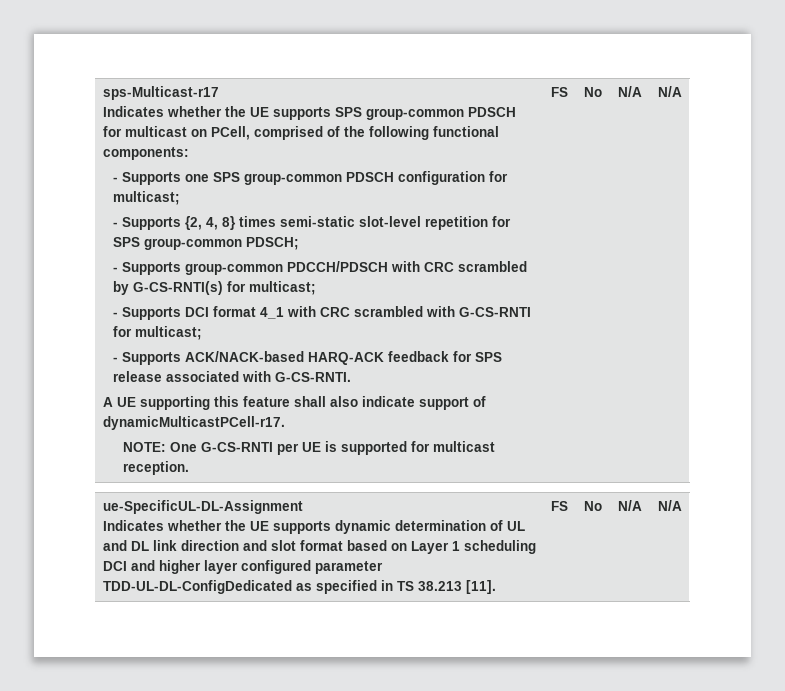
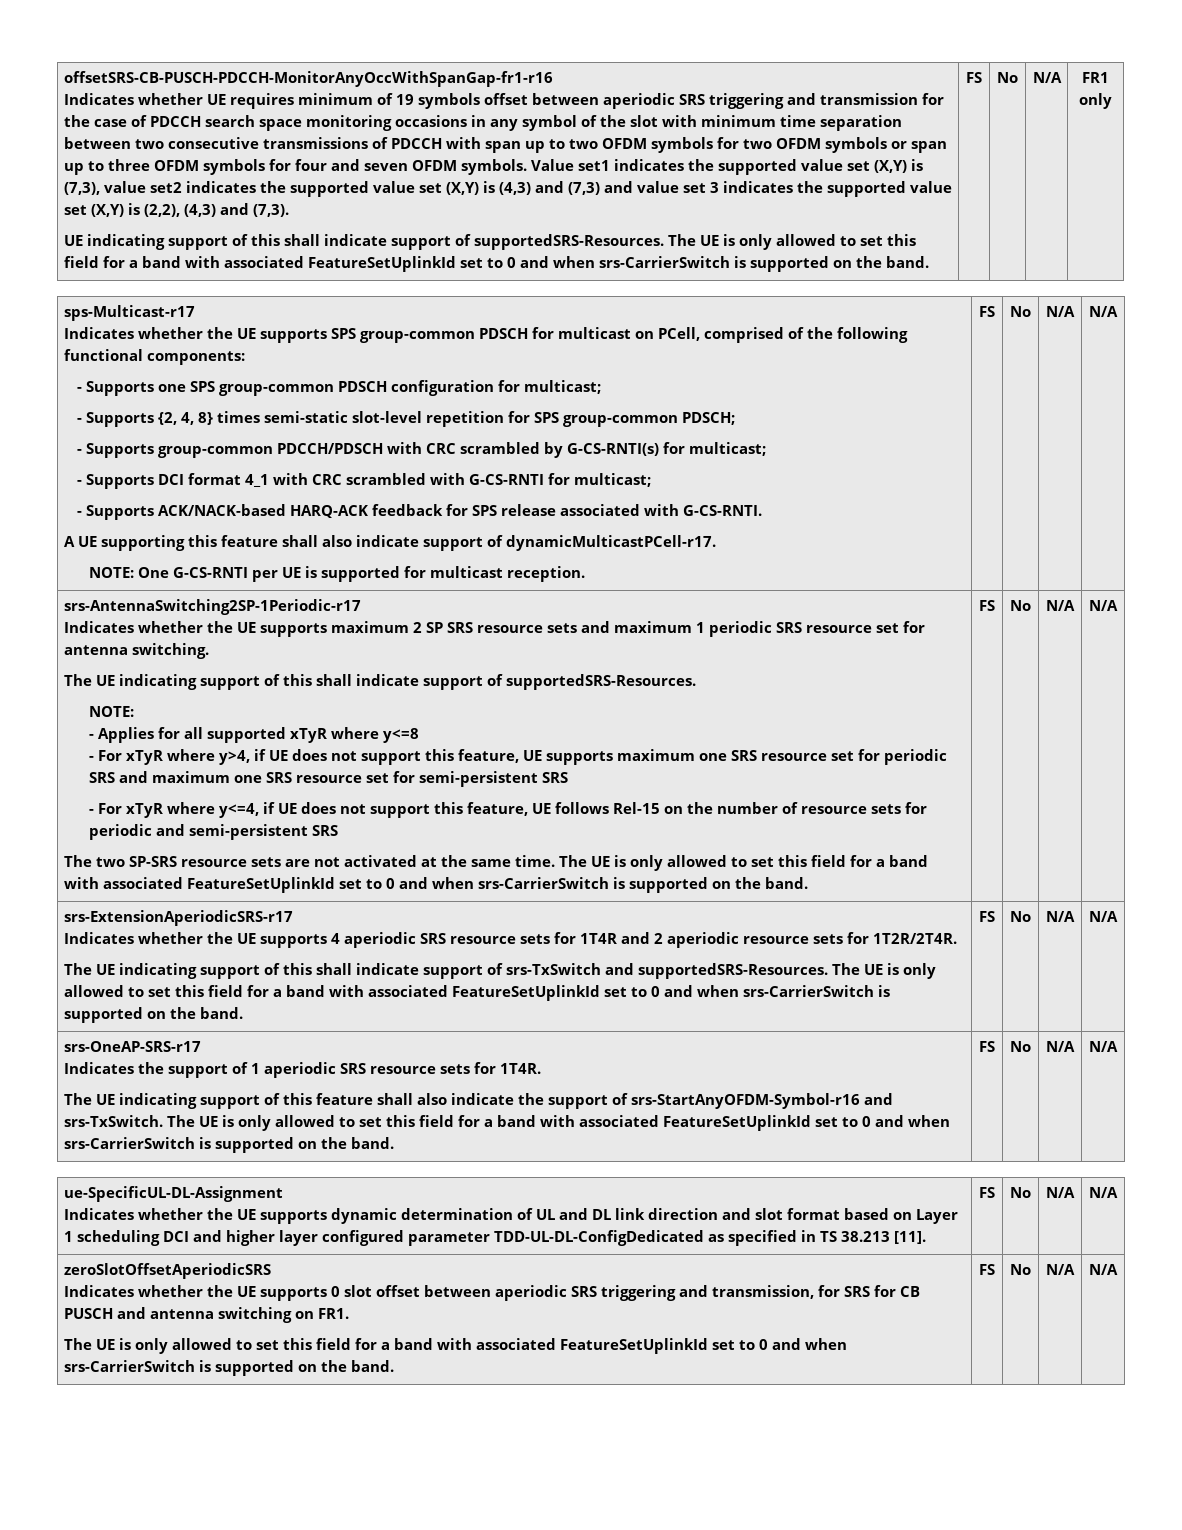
+ offsetSRS-CB-PUSCH-PDCCH-MonitorAnyOccWithSpanGap-fr1-r16
+ Indicates whether UE requires minimum of 19 symbols offset between aperiodic SRS triggering and transmission for the case of PDCCH search space monitoring occasions in any symbol of the slot with minimum time separation between two consecutive transmissions of PDCCH with span up to two OFDM symbols for two OFDM symbols or span up to three OFDM symbols for four and seven OFDM symbols. Value set1 indicates the supported value set (X,Y) is (7,3), value set2 indicates the supported value set (X,Y) is (4,3) and (7,3) and value set 3 indicates the supported value set (X,Y) is (2,2), (4,3) and (7,3).
+ UE indicating support of this shall indicate support of supportedSRS-Resources. The UE is only allowed to set this field for a band with associated FeatureSetUplinkId set to 0 and when srs-CarrierSwitch is supported on the band. | FS | No | N/A | FR1 only
+ srs-AntennaSwitching2SP-1Periodic-r17
+ Indicates whether the UE supports maximum 2 SP SRS resource sets and maximum 1 periodic SRS resource set for antenna switching.
+ The UE indicating support of this shall indicate support of supportedSRS-Resources.
+ NOTE:
+ - Applies for all supported xTyR where y<=8
+ - For xTyR where y>4, if UE does not support this feature, UE supports maximum one SRS resource set for periodic SRS and maximum one SRS resource set for semi-persistent SRS
+ - For xTyR where y<=4, if UE does not support this feature, UE follows Rel-15 on the number of resource sets for periodic and semi-persistent SRS
+ The two SP-SRS resource sets are not activated at the same time. The UE is only allowed to set this field for a band with associated FeatureSetUplinkId set to 0 and when srs-CarrierSwitch is supported on the band. | FS | No | N/A | N/A
+ srs-ExtensionAperiodicSRS-r17
+ Indicates whether the UE supports 4 aperiodic SRS resource sets for 1T4R and 2 aperiodic resource sets for 1T2R/2T4R.
+ The UE indicating support of this shall indicate support of srs-TxSwitch and supportedSRS-Resources. The UE is only allowed to set this field for a band with associated FeatureSetUplinkId set to 0 and when srs-CarrierSwitch is supported on the band. | FS | No | N/A | N/A
+ srs-OneAP-SRS-r17
+ Indicates the support of 1 aperiodic SRS resource sets for 1T4R.
+ The UE indicating support of this feature shall also indicate the support of srs-StartAnyOFDM-Symbol-r16 and srs-TxSwitch. The UE is only allowed to set this field for a band with associated FeatureSetUplinkId set to 0 and when srs-CarrierSwitch is supported on the band. | FS | No | N/A | N/A
+ zeroSlotOffsetAperiodicSRS
+ Indicates whether the UE supports 0 slot offset between aperiodic SRS triggering and transmission, for SRS for CB PUSCH and antenna switching on FR1.
+ The UE is only allowed to set this field for a band with associated FeatureSetUplinkId set to 0 and when srs-CarrierSwitch is supported on the band. | FS | No | N/A | N/A

